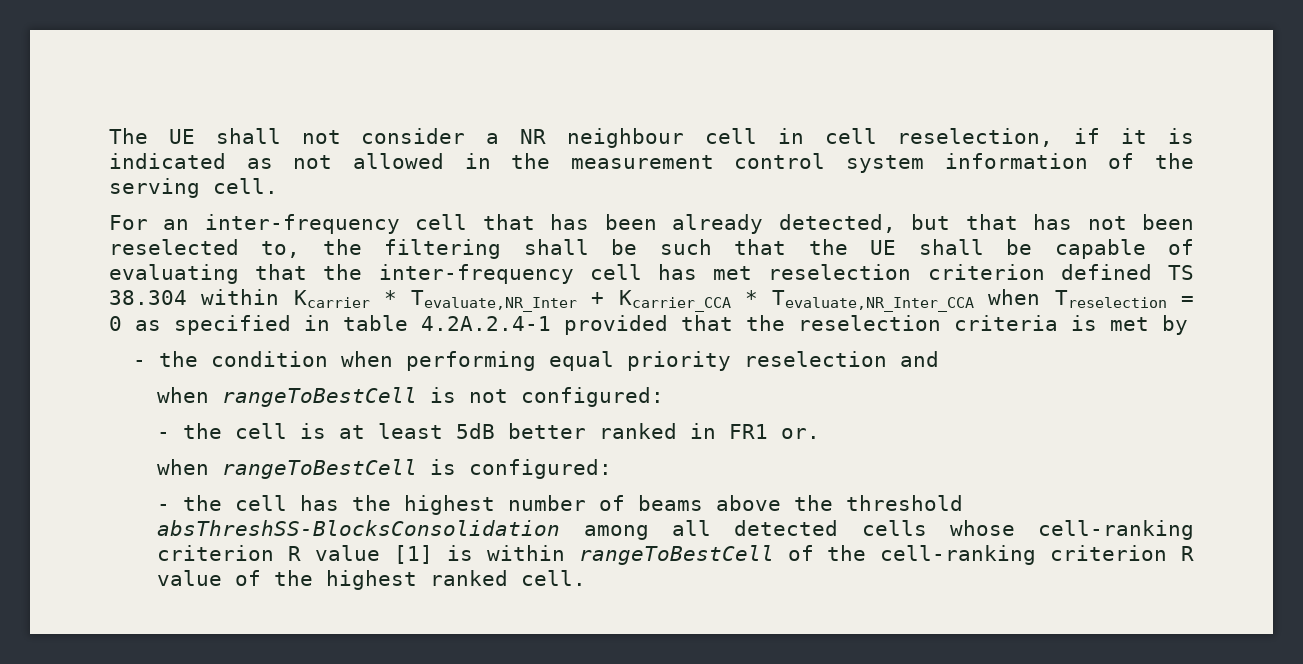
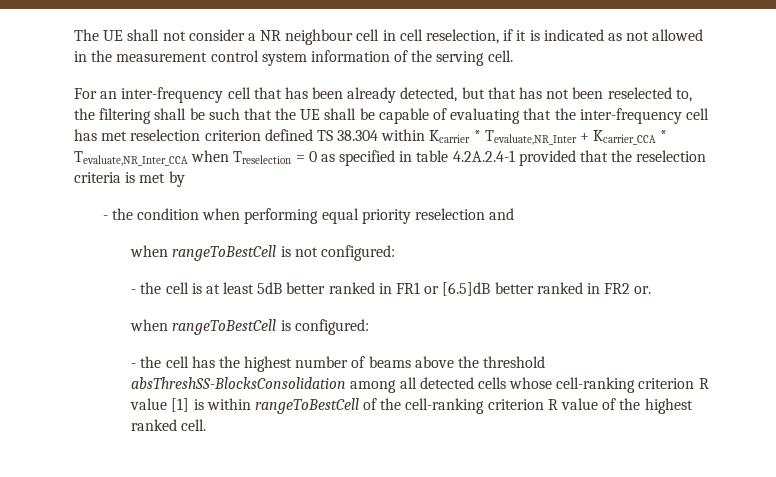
- - the cell is at least 5dB better ranked in FR1 or.
+ - the cell is at least 5dB better ranked in FR1 or [6.5]dB better ranked in FR2 or.

